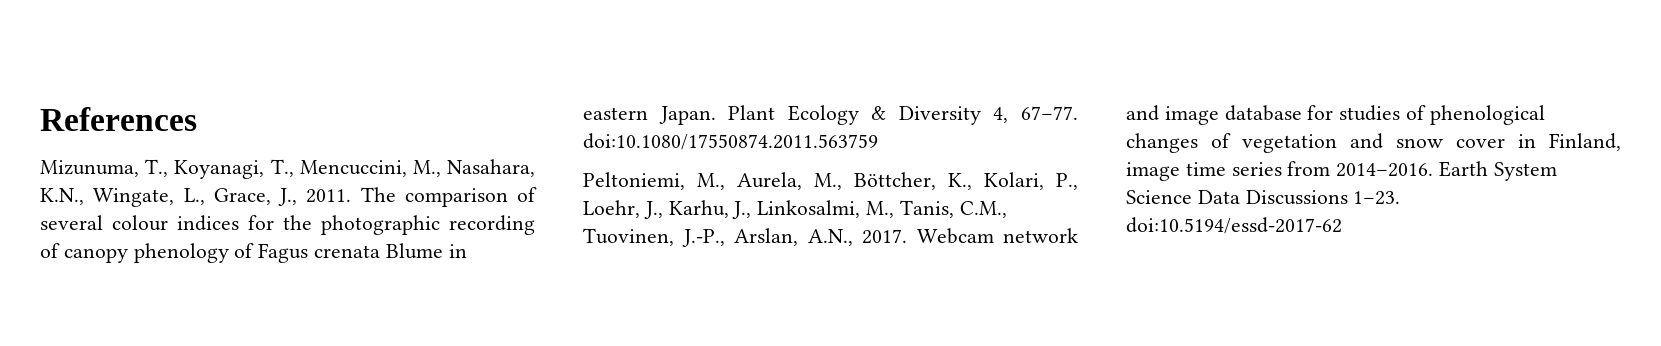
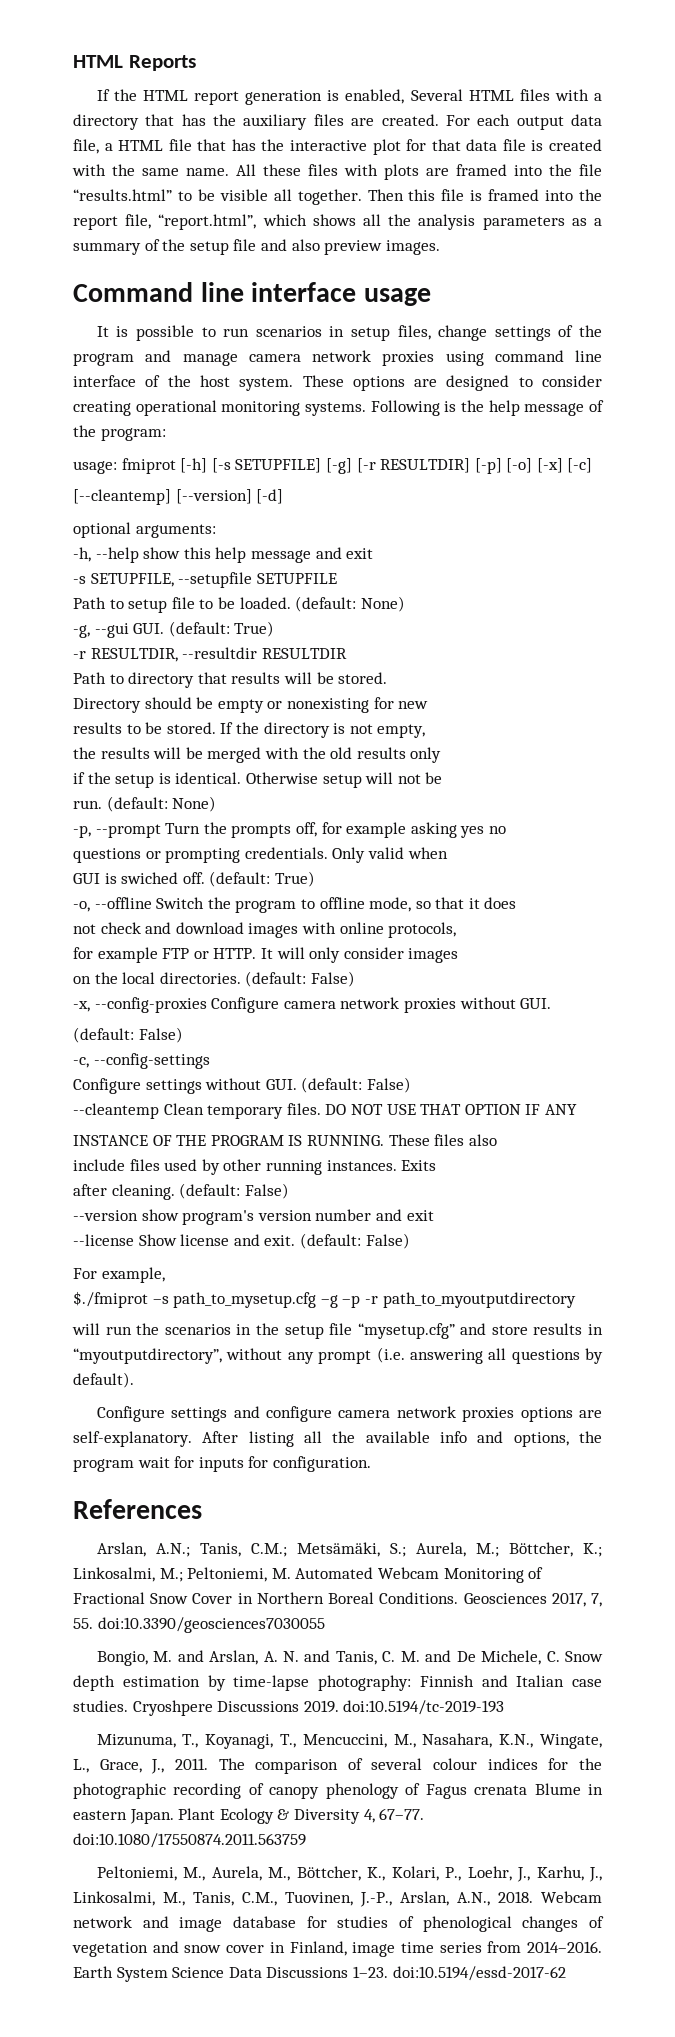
+ HTML Reports
+ If the HTML report generation is enabled, Several HTML files with a directory that has the auxiliary files are created. For each output data file, a HTML file that has the interactive plot for that data file is created with the same name. All these files with plots are framed into the file “results.html” to be visible all together. Then this file is framed into the report file, “report.html”, which shows all the analysis parameters as a summary of the setup file and also preview images.
+ Command line interface usage
+ It is possible to run scenarios in setup files, change settings of the program and manage camera network proxies using command line interface of the host system. These options are designed to consider creating operational monitoring systems. Following is the help message of the program:
+ usage: fmiprot [-h] [-s SETUPFILE] [-g] [-r RESULTDIR] [-p] [-o] [-x] [-c]
+ [--cleantemp] [--version] [-d]
+ optional arguments:
+ -h, --help show this help message and exit
+ -s SETUPFILE, --setupfile SETUPFILE
+ Path to setup file to be loaded. (default: None)
+ -g, --gui GUI. (default: True)
+ -r RESULTDIR, --resultdir RESULTDIR
+ Path to directory that results will be stored.
+ Directory should be empty or nonexisting for new
+ results to be stored. If the directory is not empty,
+ the results will be merged with the old results only
+ if the setup is identical. Otherwise setup will not be
+ run. (default: None)
+ -p, --prompt Turn the prompts off, for example asking yes no
+ questions or prompting credentials. Only valid when
+ GUI is swiched off. (default: True)
+ -o, --offline Switch the program to offline mode, so that it does
+ not check and download images with online protocols,
+ for example FTP or HTTP. It will only consider images
+ on the local directories. (default: False)
+ -x, --config-proxies Configure camera network proxies without GUI.
+ (default: False)
+ -c, --config-settings
+ Configure settings without GUI. (default: False)
+ --cleantemp Clean temporary files. DO NOT USE THAT OPTION IF ANY
+ INSTANCE OF THE PROGRAM IS RUNNING. These files also
+ include files used by other running instances. Exits
+ after cleaning. (default: False)
+ --version show program's version number and exit
+ --license Show license and exit. (default: False)
+ For example,
+ $./fmiprot –s path_to_mysetup.cfg –g –p -r path_to_myoutputdirectory
+ will run the scenarios in the setup file “mysetup.cfg” and store results in “myoutputdirectory”, without any prompt (i.e. answering all questions by default).
+ Configure settings and configure camera network proxies options are self-explanatory. After listing all the available info and options, the program wait for inputs for configuration.
  References
+ Arslan, A.N.; Tanis, C.M.; Metsämäki, S.; Aurela, M.; Böttcher, K.; Linkosalmi, M.; Peltoniemi, M. Automated Webcam Monitoring of Fractional Snow Cover in Northern Boreal Conditions. Geosciences 2017, 7, 55. doi:10.3390/geosciences7030055
+ Bongio, M. and Arslan, A. N. and Tanis, C. M. and De Michele, C. Snow depth estimation by time-lapse photography: Finnish and Italian case studies. Cryoshpere Discussions 2019. doi:10.5194/tc-2019-193
- Peltoniemi, M., Aurela, M., Böttcher, K., Kolari, P., Loehr, J., Karhu, J., Linkosalmi, M., Tanis, C.M., Tuovinen, J.-P., Arslan, A.N., 2017.
+ Peltoniemi, M., Aurela, M., Böttcher, K., Kolari, P., Loehr, J., Karhu, J., Linkosalmi, M., Tanis, C.M., Tuovinen, J.-P., Arslan, A.N., 2018.

